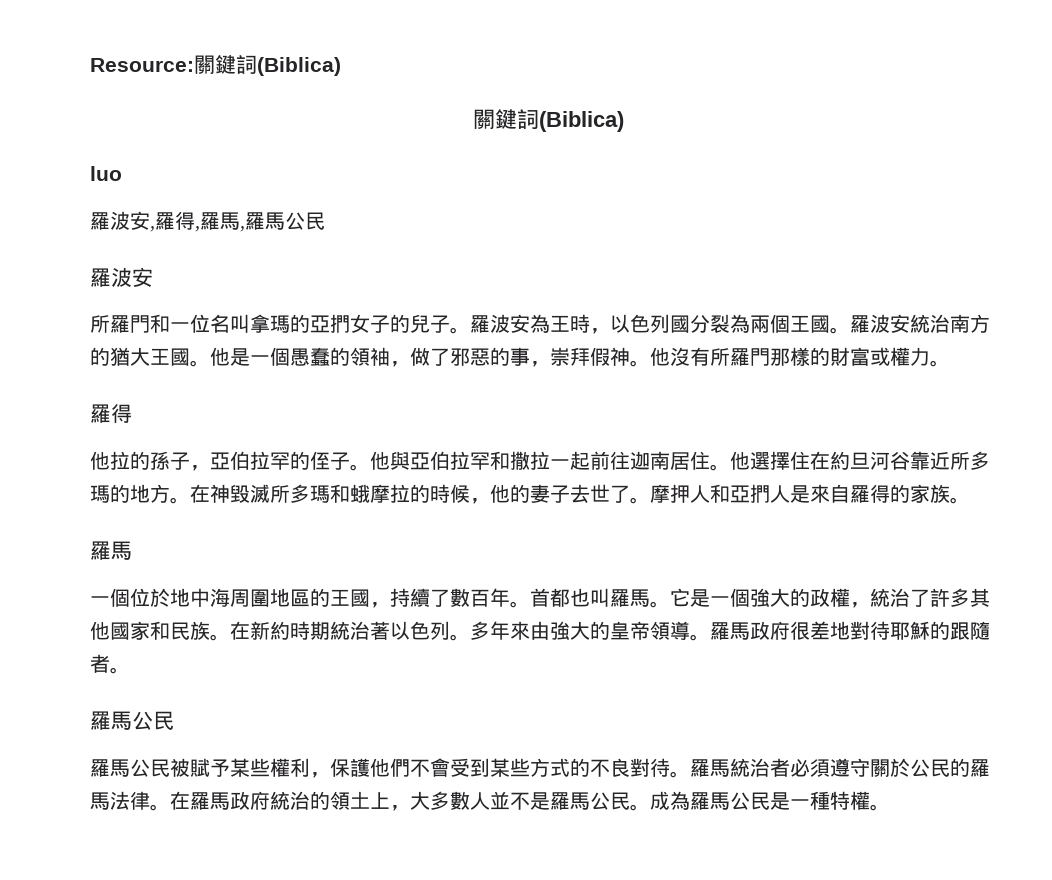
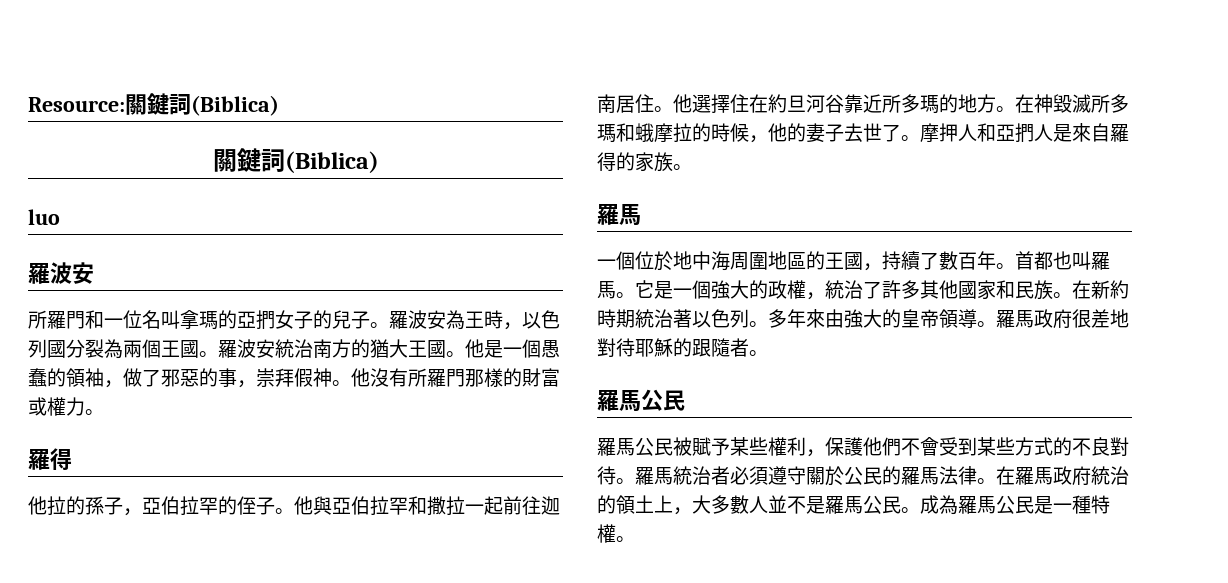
- 羅波安,羅得,羅馬,羅馬公民

